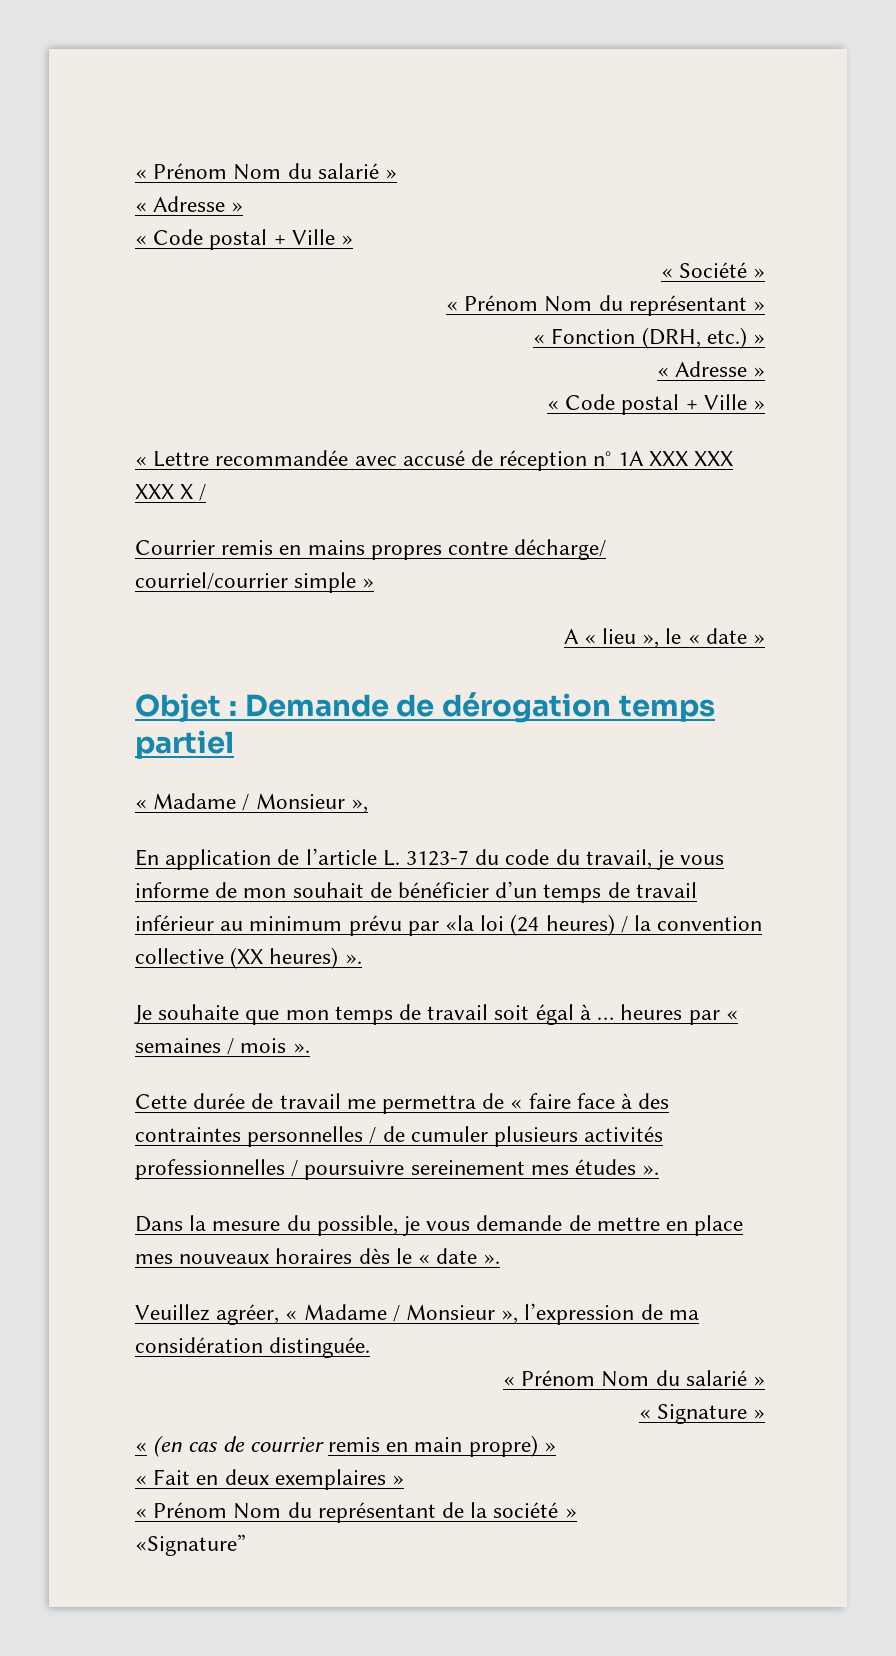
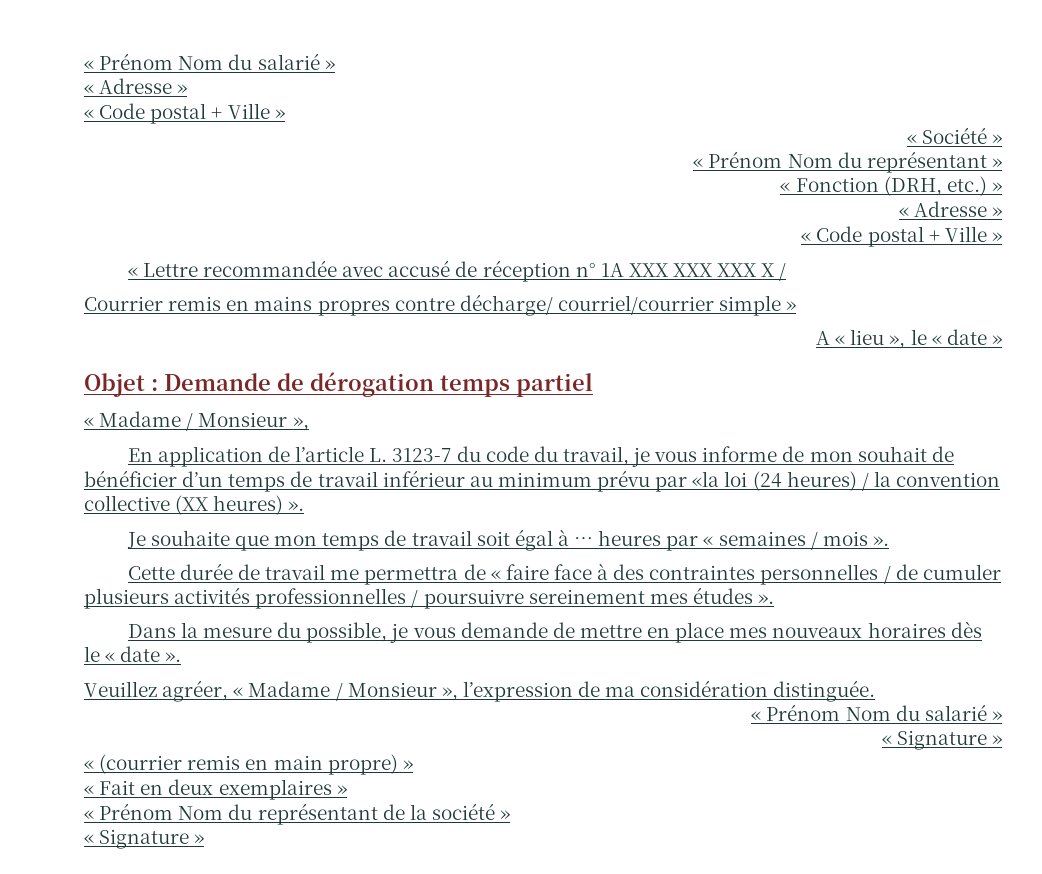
- « (en cas de courrier remis en main propre) »
+ « (courrier remis en main propre) »
  « Prénom Nom du représentant de la société »
- «Signature”
+ « Signature »

